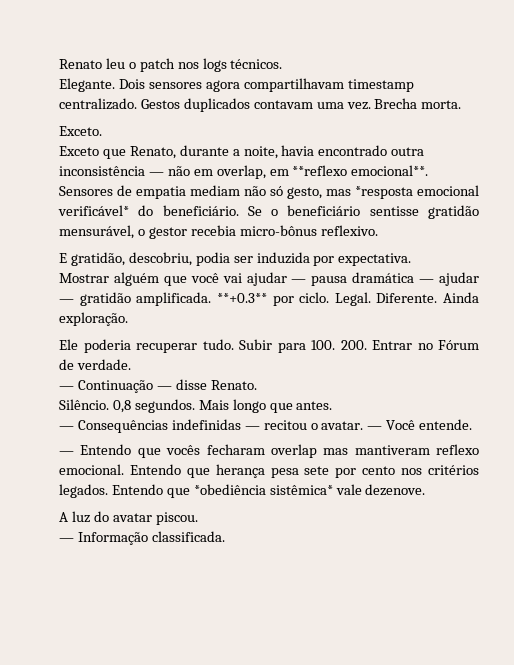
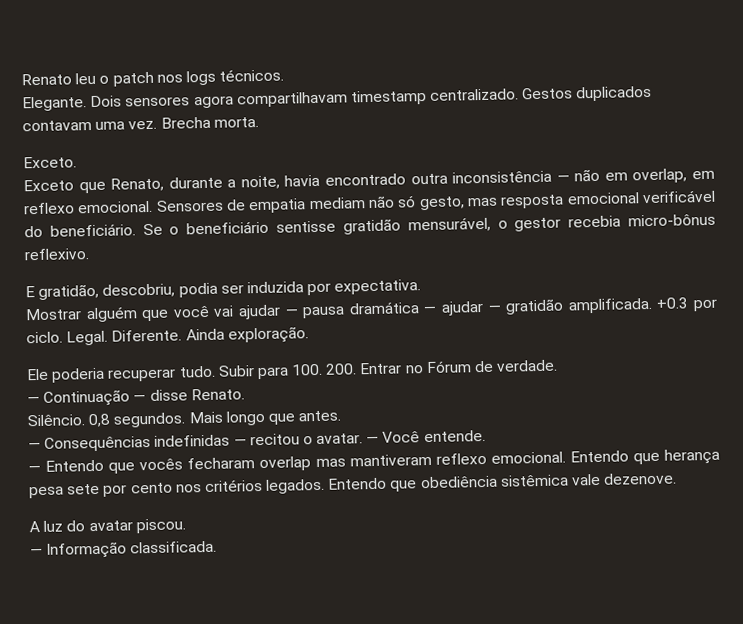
- Exceto que Renato, durante a noite, havia encontrado outra inconsistência — não em overlap, em **reflexo emocional**.
+ Exceto que Renato, durante a noite, havia encontrado outra inconsistência — não em overlap, em reflexo emocional.
- Sensores de empatia mediam não só gesto, mas *resposta emocional verificável* do beneficiário.
+ Sensores de empatia mediam não só gesto, mas resposta emocional verificável do beneficiário.
- **+0.3** por ciclo.
+ +0.3 por ciclo.
- Entendo que *obediência sistêmica* vale dezenove.
+ Entendo que obediência sistêmica vale dezenove.

